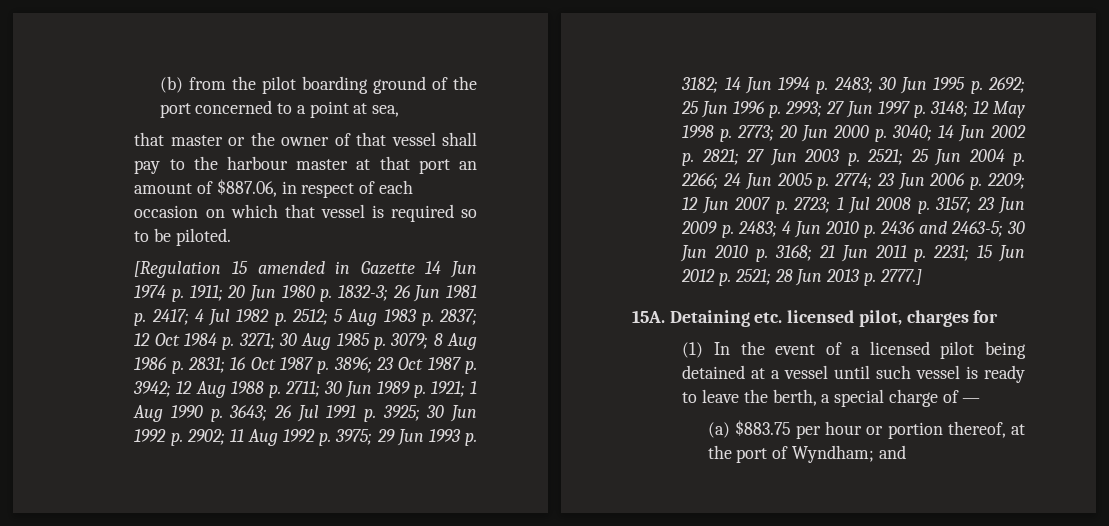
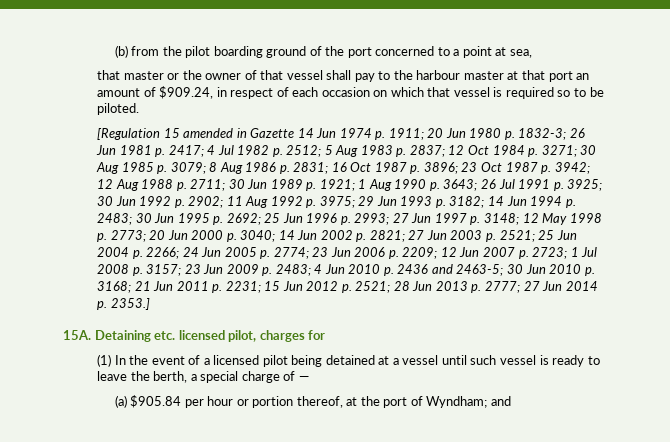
- that master or the owner of that vessel shall pay to the harbour master at that port an amount of $887.06, in respect of each occasion on which that vessel is required so to be piloted.
+ that master or the owner of that vessel shall pay to the harbour master at that port an amount of $909.24, in respect of each occasion on which that vessel is required so to be piloted.
- 28 Jun 2013 p. 2777.]
+ 28 Jun 2013 p. 2777; 27 Jun 2014 p. 2353.]
- (a) $883.75 per hour or portion thereof, at the port of Wyndham; and
+ (a) $905.84 per hour or portion thereof, at the port of Wyndham; and

